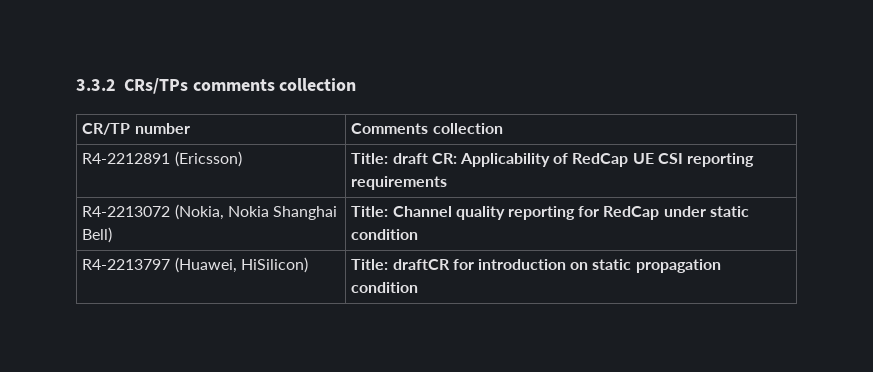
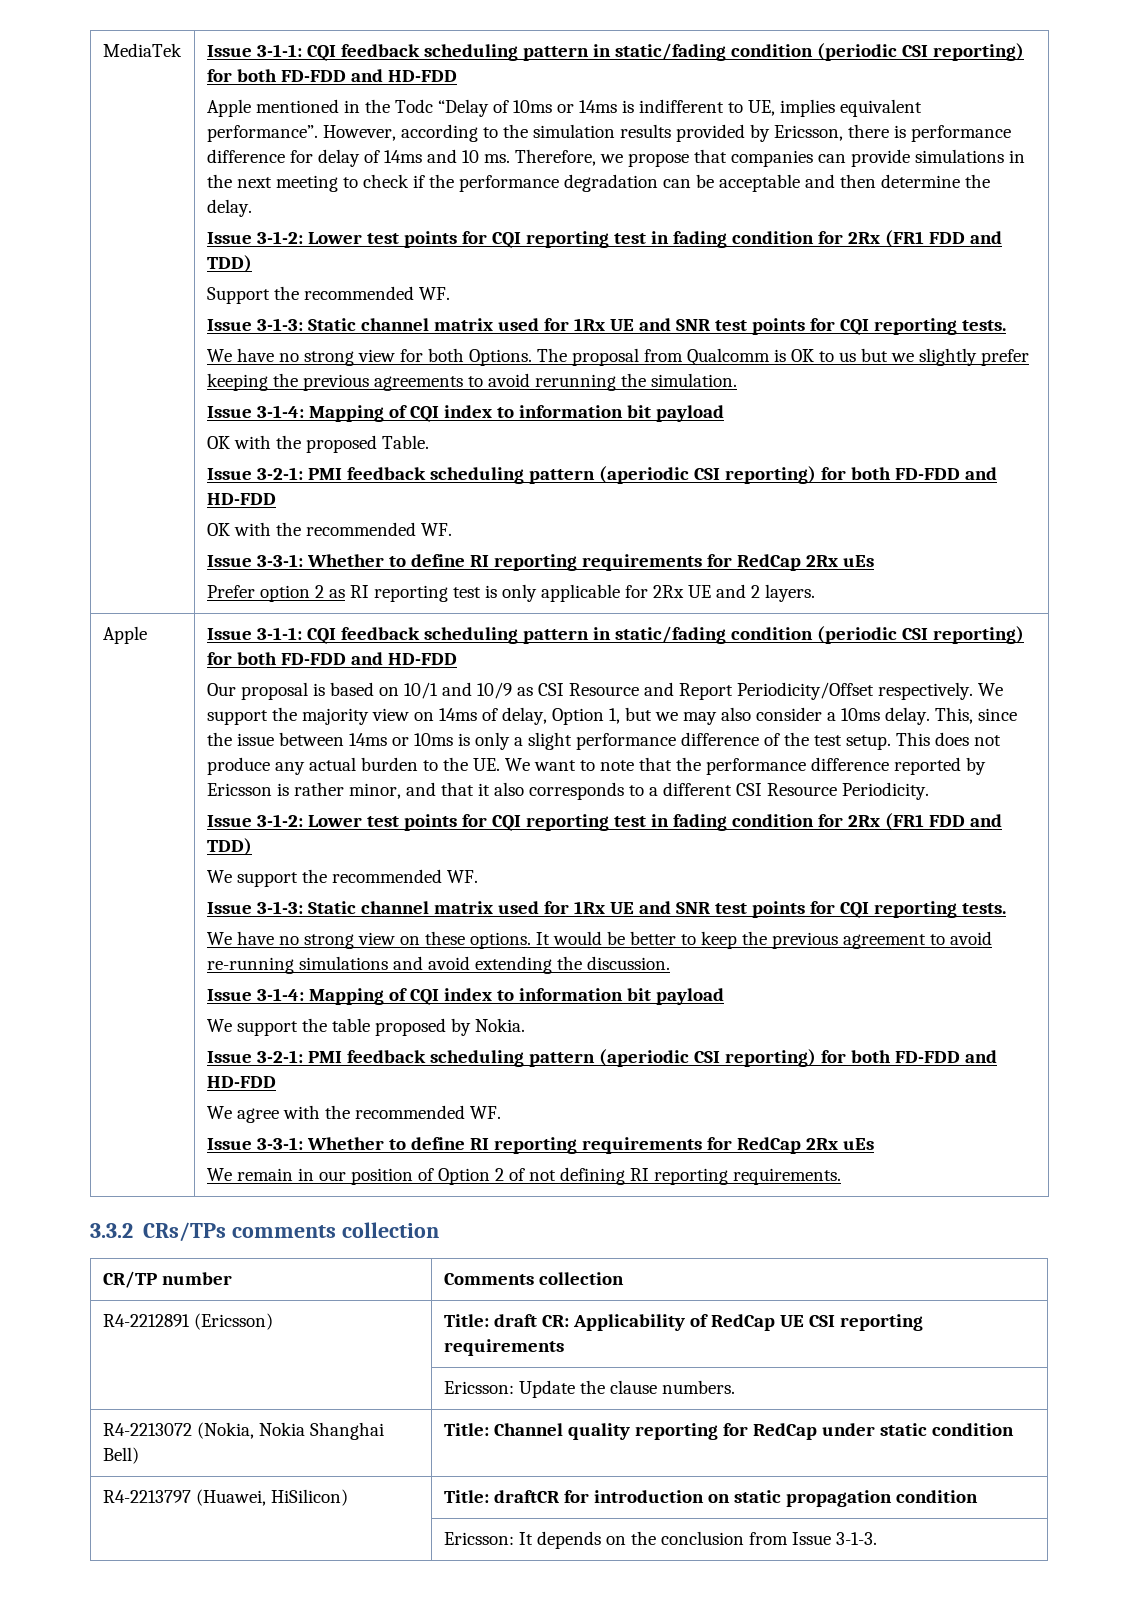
+ MediaTek | Issue 3-1-1: CQI feedback scheduling pattern in static/fading condition (periodic CSI reporting) for both FD-FDD and HD-FDD
+ Apple mentioned in the Todc “Delay of 10ms or 14ms is indifferent to UE, implies equivalent performance”. However, according to the simulation results provided by Ericsson, there is performance difference for delay of 14ms and 10 ms. Therefore, we propose that companies can provide simulations in the next meeting to check if the performance degradation can be acceptable and then determine the delay.
+ Issue 3-1-2: Lower test points for CQI reporting test in fading condition for 2Rx (FR1 FDD and TDD)
+ Support the recommended WF.
+ Issue 3-1-3: Static channel matrix used for 1Rx UE and SNR test points for CQI reporting tests.
+ We have no strong view for both Options. The proposal from Qualcomm is OK to us but we slightly prefer keeping the previous agreements to avoid rerunning the simulation.
+ Issue 3-1-4: Mapping of CQI index to information bit payload
+ OK with the proposed Table.
+ Issue 3-2-1: PMI feedback scheduling pattern (aperiodic CSI reporting) for both FD-FDD and HD-FDD
+ OK with the recommended WF.
+ Issue 3-3-1: Whether to define RI reporting requirements for RedCap 2Rx uEs
+ Prefer option 2 as RI reporting test is only applicable for 2Rx UE and 2 layers.
+ Apple | Issue 3-1-1: CQI feedback scheduling pattern in static/fading condition (periodic CSI reporting) for both FD-FDD and HD-FDD
+ Our proposal is based on 10/1 and 10/9 as CSI Resource and Report Periodicity/Offset respectively. We support the majority view on 14ms of delay, Option 1, but we may also consider a 10ms delay. This, since the issue between 14ms or 10ms is only a slight performance difference of the test setup. This does not produce any actual burden to the UE. We want to note that the performance difference reported by Ericsson is rather minor, and that it also corresponds to a different CSI Resource Periodicity.
+ Issue 3-1-2: Lower test points for CQI reporting test in fading condition for 2Rx (FR1 FDD and TDD)
+ We support the recommended WF.
+ Issue 3-1-3: Static channel matrix used for 1Rx UE and SNR test points for CQI reporting tests.
+ We have no strong view on these options. It would be better to keep the previous agreement to avoid re-running simulations and avoid extending the discussion.
+ Issue 3-1-4: Mapping of CQI index to information bit payload
+ We support the table proposed by Nokia.
+ Issue 3-2-1: PMI feedback scheduling pattern (aperiodic CSI reporting) for both FD-FDD and HD-FDD
+ We agree with the recommended WF.
+ Issue 3-3-1: Whether to define RI reporting requirements for RedCap 2Rx uEs
+ We remain in our position of Option 2 of not defining RI reporting requirements.
+ | Ericsson: Update the clause numbers.
+ | Ericsson: It depends on the conclusion from Issue 3-1-3.

